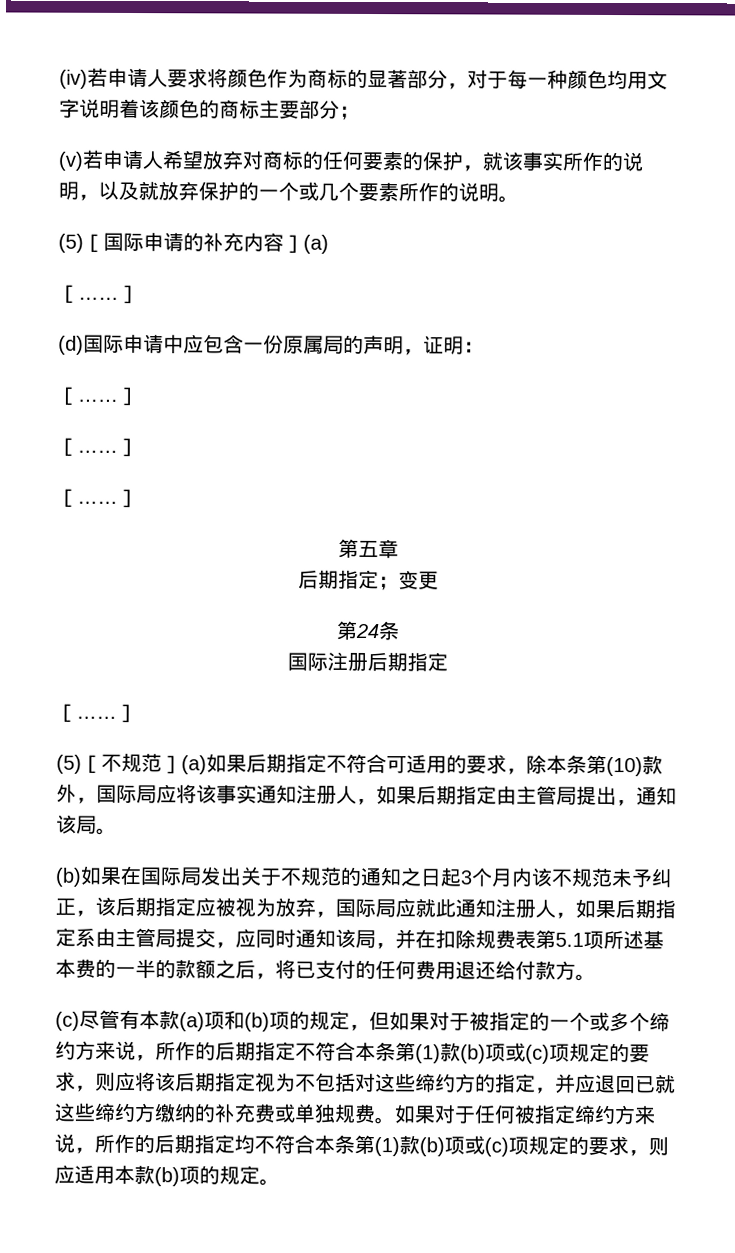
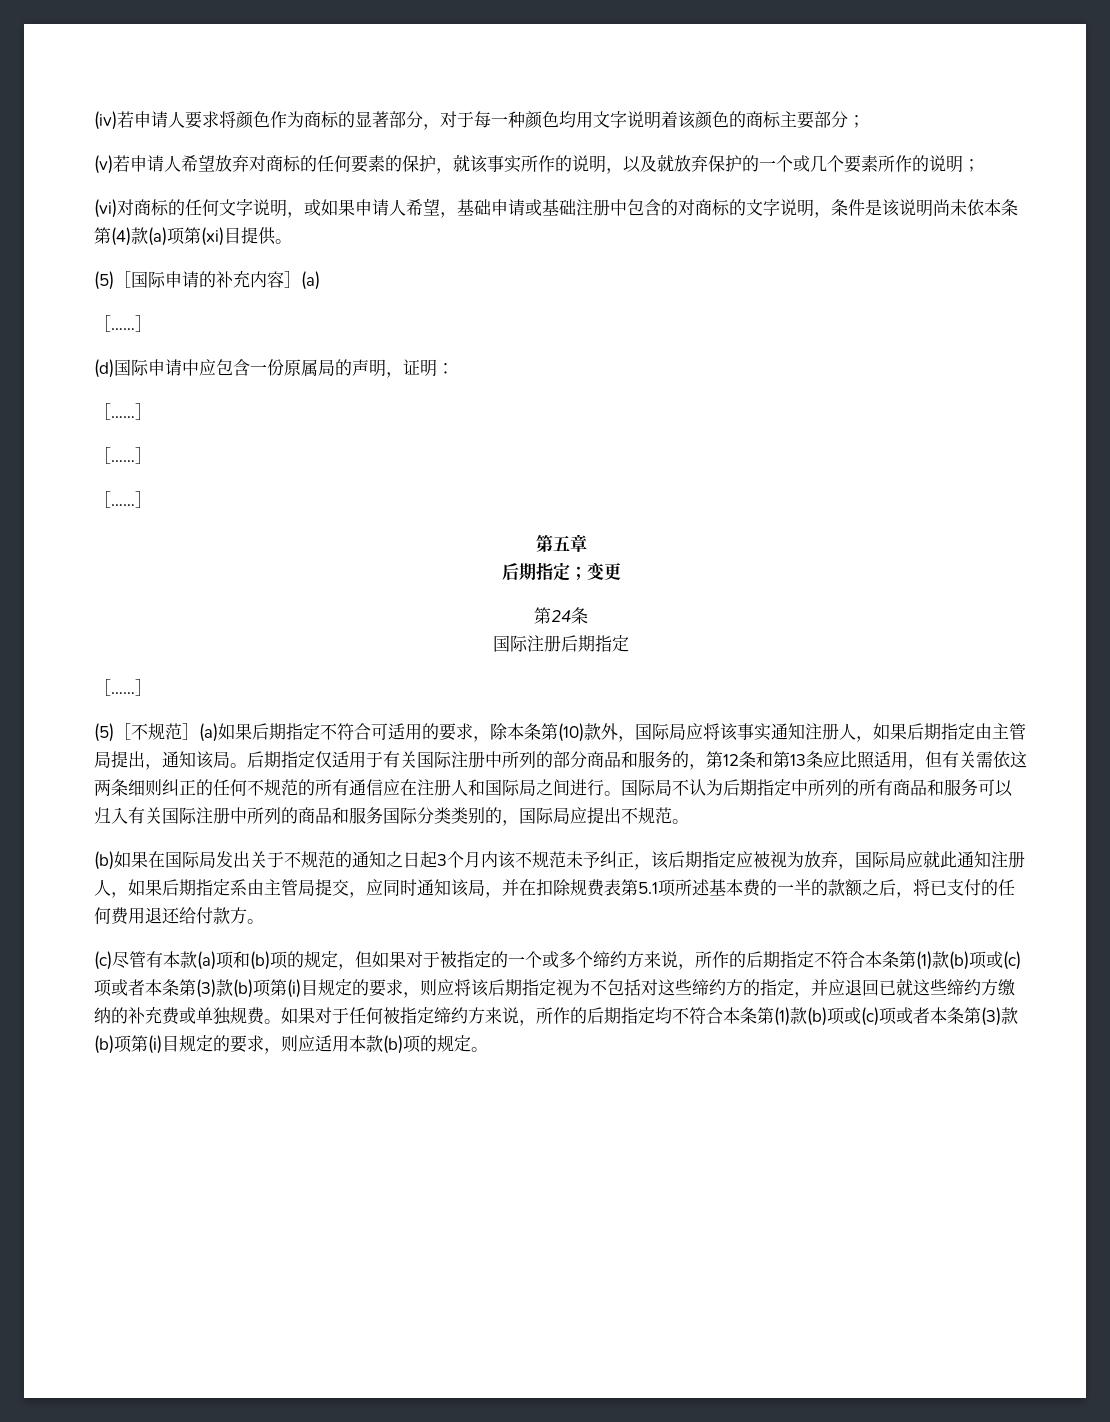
- (v)若申请人希望放弃对商标的任何要素的保护，就该事实所作的说明，以及就放弃保护的一个或几个要素所作的说明。
+ (v)若申请人希望放弃对商标的任何要素的保护，就该事实所作的说明，以及就放弃保护的一个或几个要素所作的说明；
+ (vi)对商标的任何文字说明，或如果申请人希望，基础申请或基础注册中包含的对商标的文字说明，条件是该说明尚未依本条第(4)款(a)项第(xi)目提供。
+ 后期指定仅适用于有关国际注册中所列的部分商品和服务的，第12条和第13条应比照适用，但有关需依这两条细则纠正的任何不规范的所有通信应在注册人和国际局之间进行。国际局不认为后期指定中所列的所有商品和服务可以归入有关国际注册中所列的商品和服务国际分类类别的，国际局应提出不规范。
- (c)尽管有本款(a)项和(b)项的规定，但如果对于被指定的一个或多个缔约方来说，所作的后期指定不符合本条第(1)款(b)项或(c)项规定的要求，则应将该后期指定视为不包括对这些缔约方的指定，并应退回已就这些缔约方缴纳的补充费或单独规费。
+ (c)尽管有本款(a)项和(b)项的规定，但如果对于被指定的一个或多个缔约方来说，所作的后期指定不符合本条第(1)款(b)项或(c)项或者本条第(3)款(b)项第(i)目规定的要求，则应将该后期指定视为不包括对这些缔约方的指定，并应退回已就这些缔约方缴纳的补充费或单独规费。
- 如果对于任何被指定缔约方来说，所作的后期指定均不符合本条第(1)款(b)项或(c)项规定的要求，则应适用本款(b)项的规定。
+ 如果对于任何被指定缔约方来说，所作的后期指定均不符合本条第(1)款(b)项或(c)项或者本条第(3)款(b)项第(i)目规定的要求，则应适用本款(b)项的规定。

